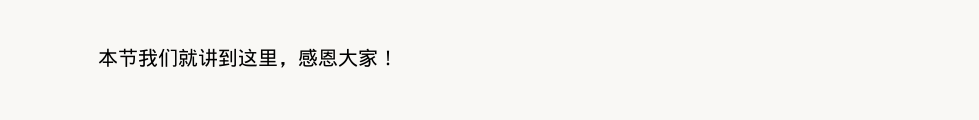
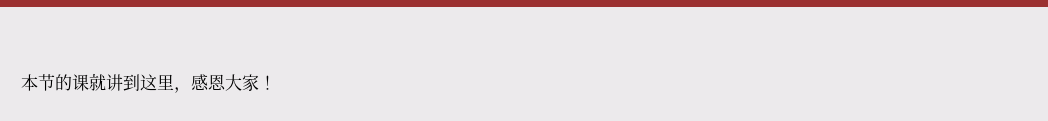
- 本节我们就讲到这里，感恩大家！
+ 本节的课就讲到这里，感恩大家！

